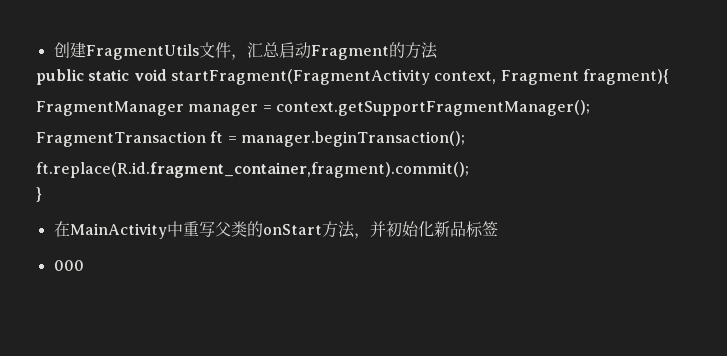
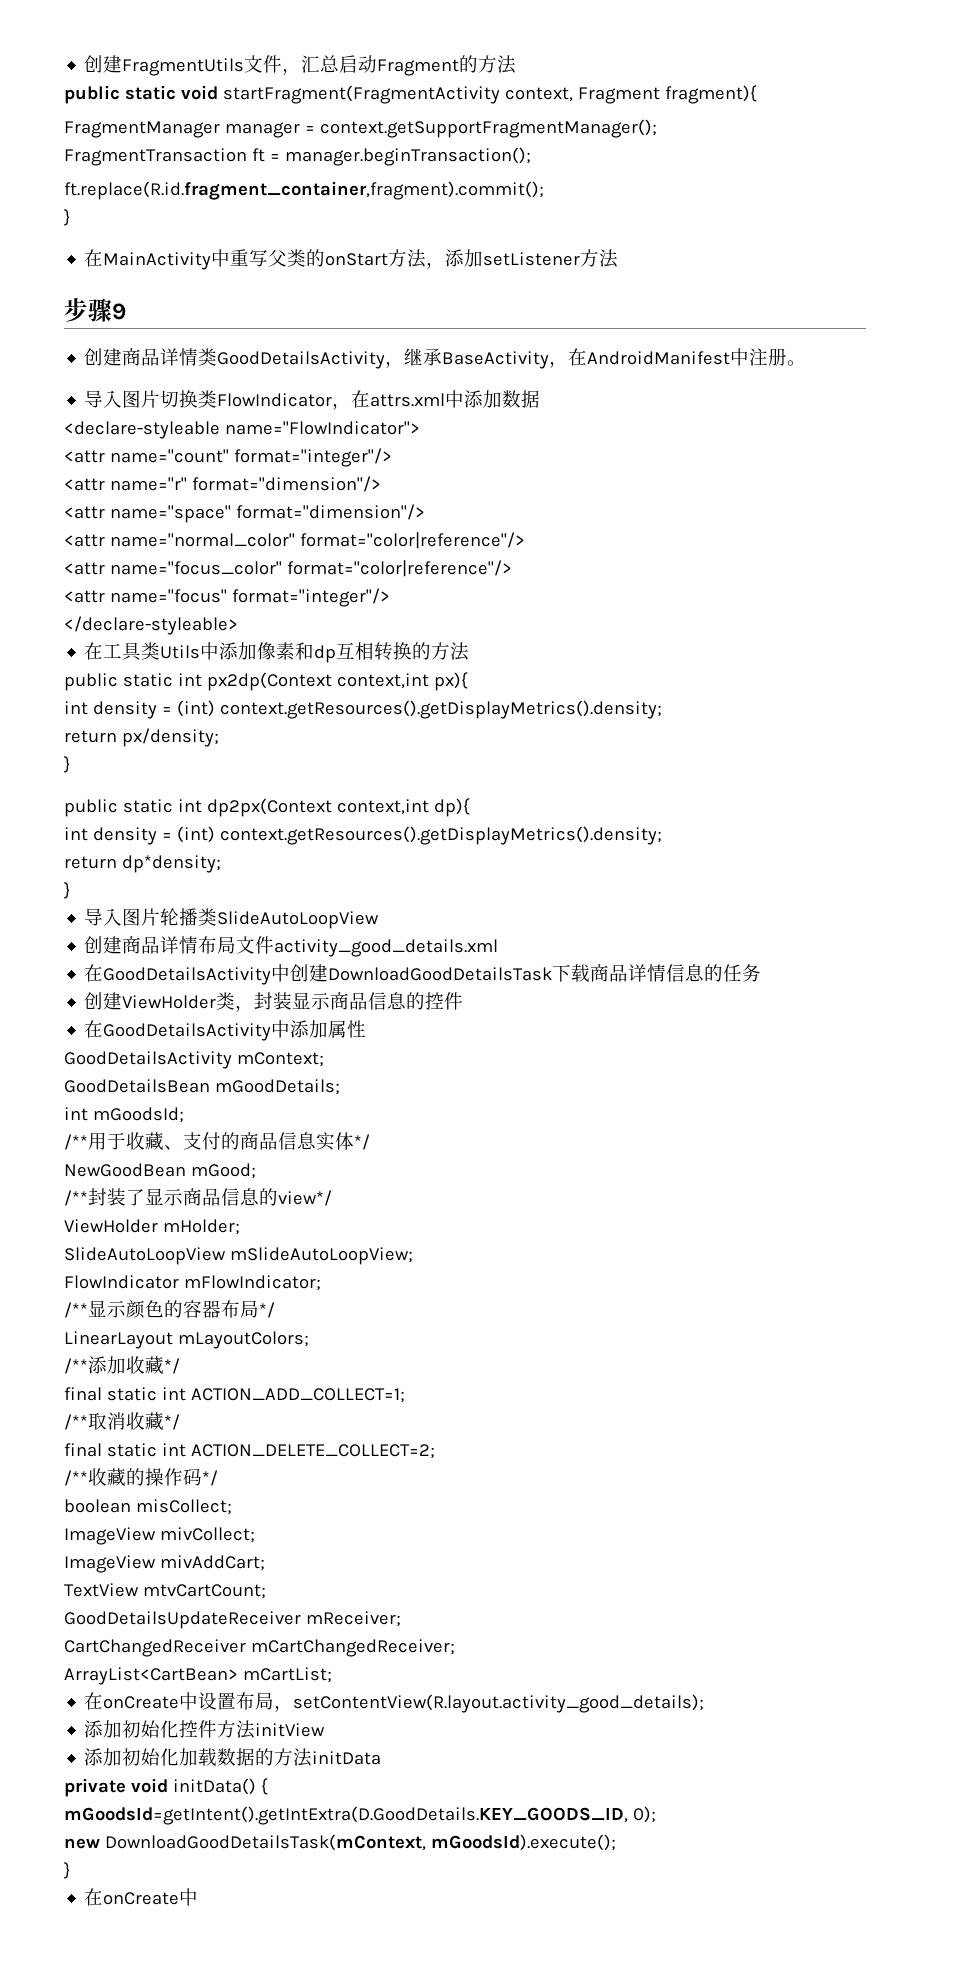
- 在MainActivity中重写父类的onStart方法，并初始化新品标签
- 000
+ 在MainActivity中重写父类的onStart方法，添加setListener方法
+ 步骤9
+ 创建商品详情类GoodDetailsActivity，继承BaseActivity，在AndroidManifest中注册。
+ 导入图片切换类FlowIndicator，在attrs.xml中添加数据
+ <declare-styleable name="FlowIndicator">
+ <attr name="count" format="integer"/>
+ <attr name="r" format="dimension"/>
+ <attr name="space" format="dimension"/>
+ <attr name="normal_color" format="color|reference"/>
+ <attr name="focus_color" format="color|reference"/>
+ <attr name="focus" format="integer"/>
+ </declare-styleable>
+ 在工具类Utils中添加像素和dp互相转换的方法
+ public static int px2dp(Context context,int px){
+ int density = (int) context.getResources().getDisplayMetrics().density;
+ return px/density;
+ }
+ public static int dp2px(Context context,int dp){
+ int density = (int) context.getResources().getDisplayMetrics().density;
+ return dp*density;
+ }
+ 导入图片轮播类SlideAutoLoopView
+ 创建商品详情布局文件activity_good_details.xml
+ 在GoodDetailsActivity中创建DownloadGoodDetailsTask下载商品详情信息的任务
+ 创建ViewHolder类，封装显示商品信息的控件
+ 在GoodDetailsActivity中添加属性
+ GoodDetailsActivity mContext;
+ GoodDetailsBean mGoodDetails;
+ int mGoodsId;
+ /**用于收藏、支付的商品信息实体*/
+ NewGoodBean mGood;
+ /**封装了显示商品信息的view*/
+ ViewHolder mHolder;
+ SlideAutoLoopView mSlideAutoLoopView;
+ FlowIndicator mFlowIndicator;
+ /**显示颜色的容器布局*/
+ LinearLayout mLayoutColors;
+ /**添加收藏*/
+ final static int ACTION_ADD_COLLECT=1;
+ /**取消收藏*/
+ final static int ACTION_DELETE_COLLECT=2;
+ /**收藏的操作码*/
+ boolean misCollect;
+ ImageView mivCollect;
+ ImageView mivAddCart;
+ TextView mtvCartCount;
+ GoodDetailsUpdateReceiver mReceiver;
+ CartChangedReceiver mCartChangedReceiver;
+ ArrayList<CartBean> mCartList;
+ 在onCreate中设置布局，setContentView(R.layout.activity_good_details);
+ 添加初始化控件方法initView
+ 添加初始化加载数据的方法initData
+ private void initData() {
+ mGoodsId=getIntent().getIntExtra(D.GoodDetails.KEY_GOODS_ID, 0);
+ new DownloadGoodDetailsTask(mContext, mGoodsId).execute();
+ }
+ 在onCreate中

